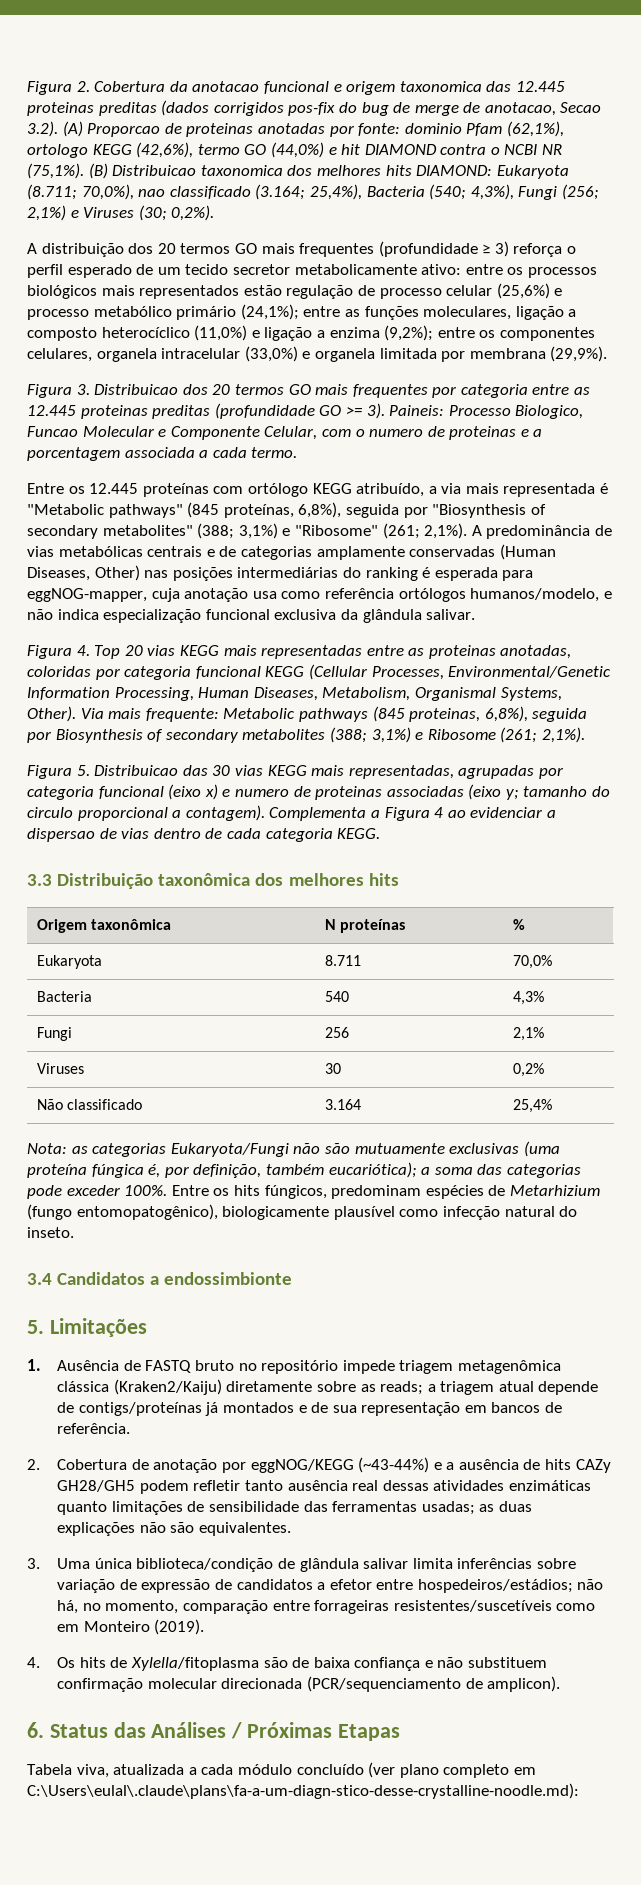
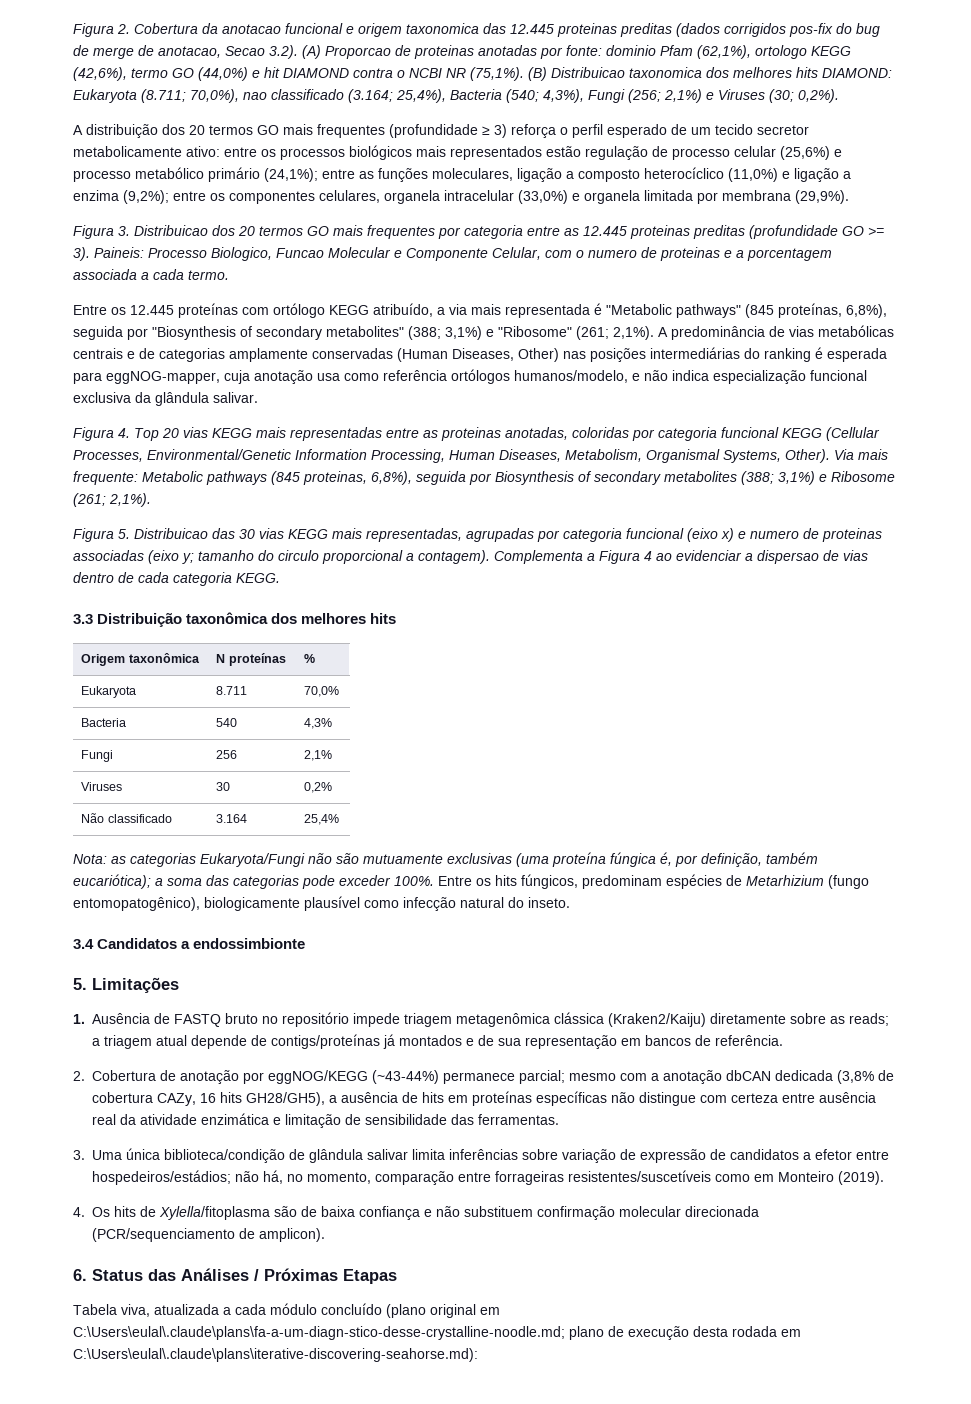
- 2. Cobertura de anotação por eggNOG/KEGG (~43-44%) e a ausência de hits CAZy GH28/GH5 podem refletir tanto ausência real dessas atividades enzimáticas quanto limitações de sensibilidade das ferramentas usadas; as duas explicações não são equivalentes.
+ 2. Cobertura de anotação por eggNOG/KEGG (~43-44%) permanece parcial; mesmo com a anotação dbCAN dedicada (3,8% de cobertura CAZy, 16 hits GH28/GH5), a ausência de hits em proteínas específicas não distingue com certeza entre ausência real da atividade enzimática e limitação de sensibilidade das ferramentas.
- Tabela viva, atualizada a cada módulo concluído (ver plano completo em C:\Users\eulal\.claude\plans\fa-a-um-diagn-stico-desse-crystalline-noodle.md):
+ Tabela viva, atualizada a cada módulo concluído (plano original em C:\Users\eulal\.claude\plans\fa-a-um-diagn-stico-desse-crystalline-noodle.md; plano de execução desta rodada em C:\Users\eulal\.claude\plans\iterative-discovering-seahorse.md):

